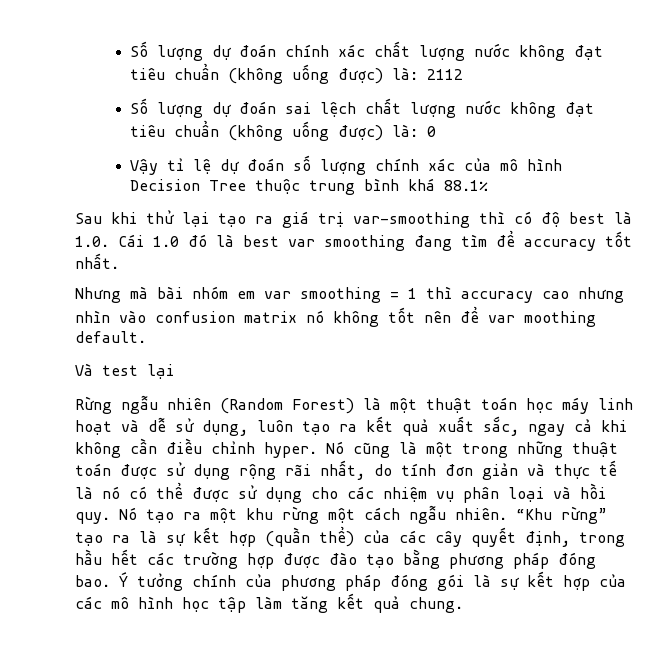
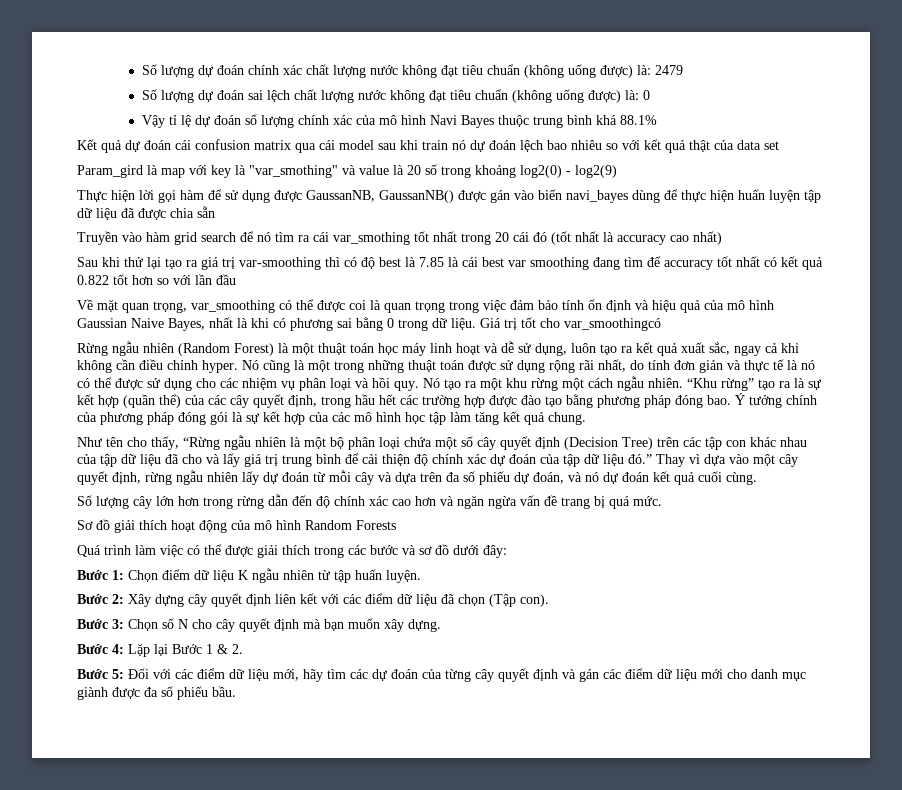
- Số lượng dự đoán chính xác chất lượng nước không đạt tiêu chuẩn (không uống được) là: 2112
+ Số lượng dự đoán chính xác chất lượng nước không đạt tiêu chuẩn (không uống được) là: 2479
- Vậy tỉ lệ dự đoán số lượng chính xác của mô hình Decision Tree thuộc trung bình khá 88.1%
+ Vậy tỉ lệ dự đoán số lượng chính xác của mô hình Navi Bayes thuộc trung bình khá 88.1%
+ Kết quả dự đoán cái confusion matrix qua cái model sau khi train nó dự đoán lệch bao nhiêu so với kết quả thật của data set
+ Param_gird là map với key là "var_smothing" và value là 20 số trong khoảng log2(0) - log2(9)
+ Thực hiện lời gọi hàm để sử dụng được GaussanNB, GaussanNB() được gán vào biến navi_bayes dùng để thực hiện huấn luyện tập dữ liệu đã được chia sẵn
+ Truyền vào hàm grid search để nó tìm ra cái var_smothing tốt nhất trong 20 cái đó (tốt nhất là accuracy cao nhất)
- Sau khi thử lại tạo ra giá trị var-smoothing thì có độ best là 1.0. Cái 1.0 đó là best var smoothing đang tìm để accuracy tốt nhất.
- Nhưng mà bài nhóm em var smoothing = 1 thì accuracy cao nhưng nhìn vào confusion matrix nó không tốt nên để var moothing default.
- Và test lại
+ Sau khi thử lại tạo ra giá trị var-smoothing thì có độ best là 7.85 là cái best var smoothing đang tìm để accuracy tốt nhất có kết quả 0.822 tốt hơn so với lần đầu
+ Về mặt quan trọng, var_smoothing có thể được coi là quan trọng trong việc đảm bảo tính ổn định và hiệu quả của mô hình Gaussian Naive Bayes, nhất là khi có phương sai bằng 0 trong dữ liệu. Giá trị tốt cho var_smoothingcó
+ Như tên cho thấy, “Rừng ngẫu nhiên là một bộ phân loại chứa một số cây quyết định (Decision Tree) trên các tập con khác nhau của tập dữ liệu đã cho và lấy giá trị trung bình để cải thiện độ chính xác dự đoán của tập dữ liệu đó.” Thay vì dựa vào một cây quyết định, rừng ngẫu nhiên lấy dự đoán từ mỗi cây và dựa trên đa số phiếu dự đoán, và nó dự đoán kết quả cuối cùng.
+ Số lượng cây lớn hơn trong rừng dẫn đến độ chính xác cao hơn và ngăn ngừa vấn đề trang bị quá mức.
+ Sơ đồ giải thích hoạt động của mô hình Random Forests
+ Quá trình làm việc có thể được giải thích trong các bước và sơ đồ dưới đây:
+ Bước 1: Chọn điểm dữ liệu K ngẫu nhiên từ tập huấn luyện.
+ Bước 2: Xây dựng cây quyết định liên kết với các điểm dữ liệu đã chọn (Tập con).
+ Bước 3: Chọn số N cho cây quyết định mà bạn muốn xây dựng.
+ Bước 4: Lặp lại Bước 1 & 2.
+ Bước 5: Đối với các điểm dữ liệu mới, hãy tìm các dự đoán của từng cây quyết định và gán các điểm dữ liệu mới cho danh mục giành được đa số phiếu bầu.

